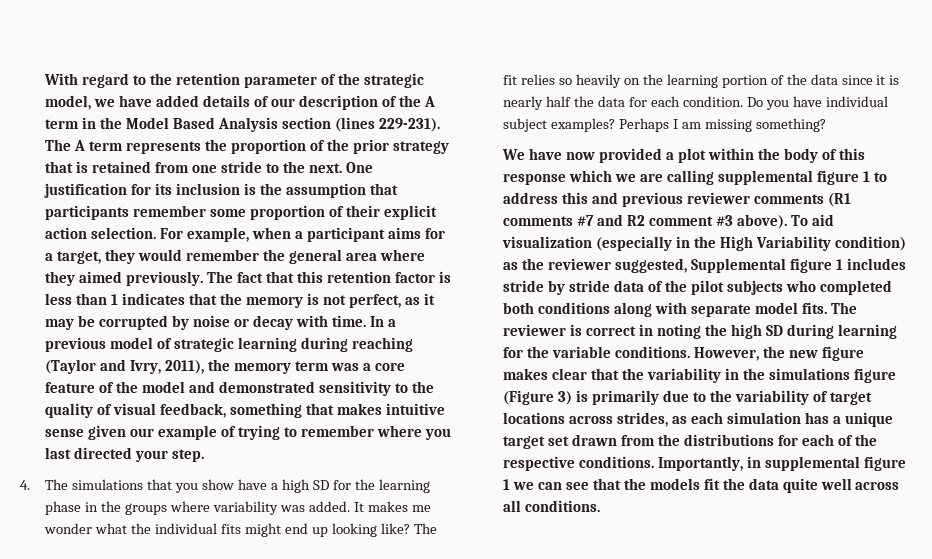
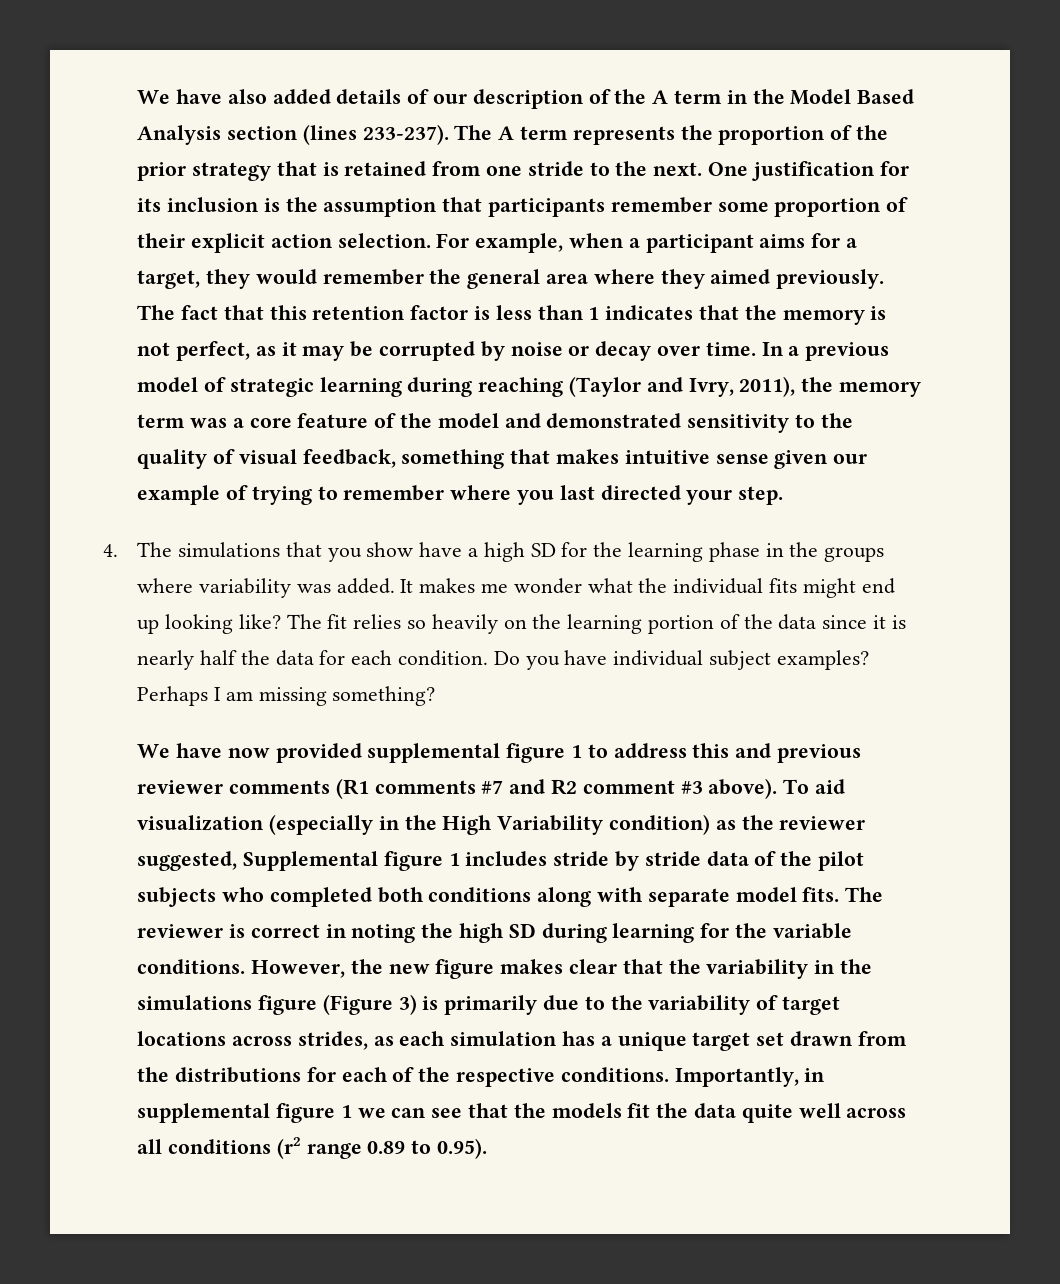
- With regard to the retention parameter of the strategic model, we have added details of our description of the A term in the Model Based Analysis section (lines 229-231).
+ We have also added details of our description of the A term in the Model Based Analysis section (lines 233-237).
- The fact that this retention factor is less than 1 indicates that the memory is not perfect, as it may be corrupted by noise or decay with time.
+ The fact that this retention factor is less than 1 indicates that the memory is not perfect, as it may be corrupted by noise or decay over time.
- We have now provided a plot within the body of this response which we are calling supplemental figure 1 to address this and previous reviewer comments (R1 comments #7 and R2 comment #3 above).
+ We have now provided supplemental figure 1 to address this and previous reviewer comments (R1 comments #7 and R2 comment #3 above).
- Importantly, in supplemental figure 1 we can see that the models fit the data quite well across all conditions.
+ Importantly, in supplemental figure 1 we can see that the models fit the data quite well across all conditions (r2 range 0.89 to 0.95).

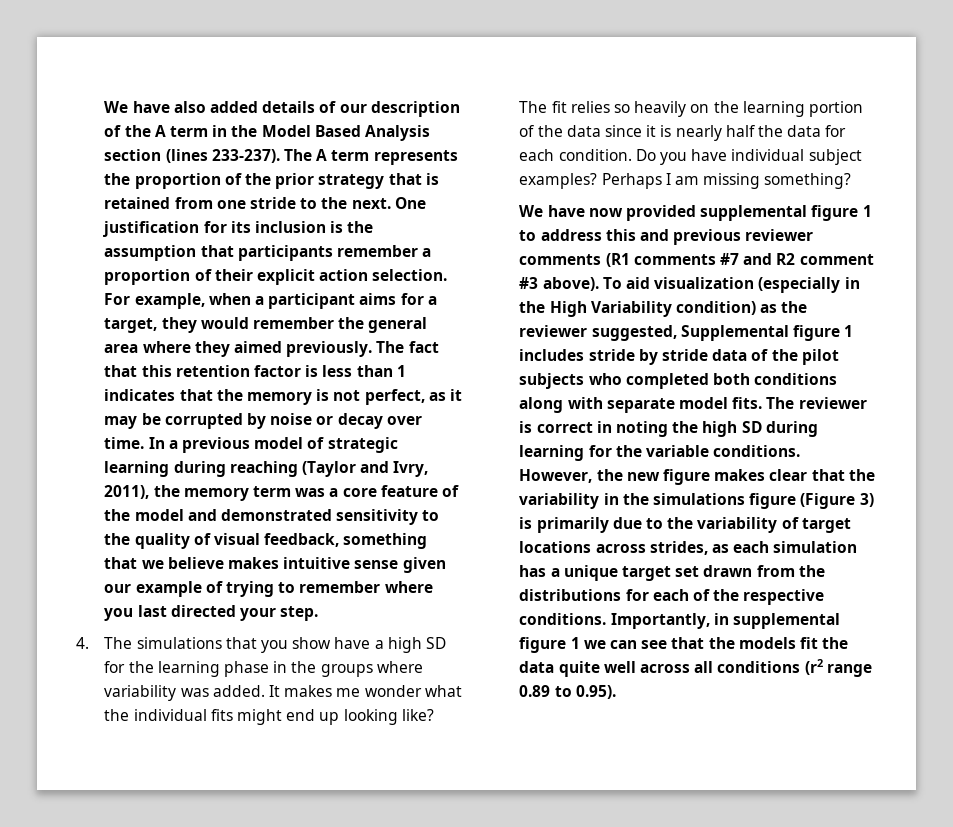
- One justification for its inclusion is the assumption that participants remember some proportion of their explicit action selection.
+ One justification for its inclusion is the assumption that participants remember a proportion of their explicit action selection.
- In a previous model of strategic learning during reaching (Taylor and Ivry, 2011), the memory term was a core feature of the model and demonstrated sensitivity to the quality of visual feedback, something that makes intuitive sense given our example of trying to remember where you last directed your step.
+ In a previous model of strategic learning during reaching (Taylor and Ivry, 2011), the memory term was a core feature of the model and demonstrated sensitivity to the quality of visual feedback, something that we believe makes intuitive sense given our example of trying to remember where you last directed your step.

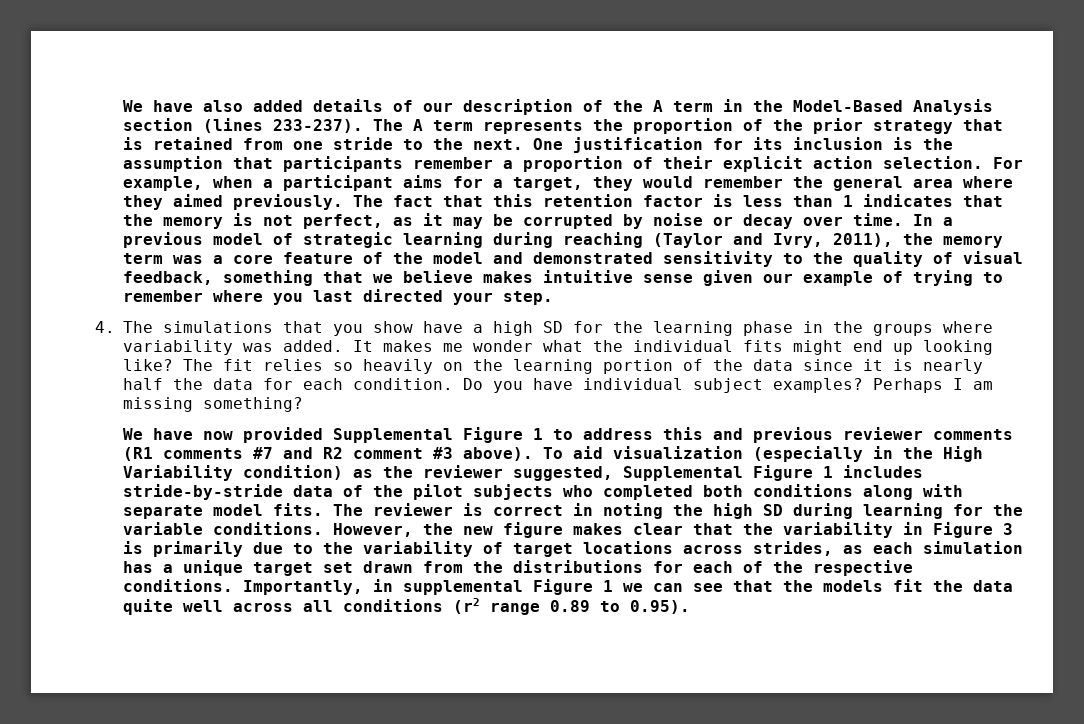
- We have also added details of our description of the A term in the Model Based Analysis section (lines 233-237).
+ We have also added details of our description of the A term in the Model-Based Analysis section (lines 233-237).
- We have now provided supplemental figure 1 to address this and previous reviewer comments (R1 comments #7 and R2 comment #3 above).
+ We have now provided Supplemental Figure 1 to address this and previous reviewer comments (R1 comments #7 and R2 comment #3 above).
- To aid visualization (especially in the High Variability condition) as the reviewer suggested, Supplemental figure 1 includes stride by stride data of the pilot subjects who completed both conditions along with separate model fits.
+ To aid visualization (especially in the High Variability condition) as the reviewer suggested, Supplemental Figure 1 includes stride-by-stride data of the pilot subjects who completed both conditions along with separate model fits.
- However, the new figure makes clear that the variability in the simulations figure (Figure 3) is primarily due to the variability of target locations across strides, as each simulation has a unique target set drawn from the distributions for each of the respective conditions.
+ However, the new figure makes clear that the variability in Figure 3 is primarily due to the variability of target locations across strides, as each simulation has a unique target set drawn from the distributions for each of the respective conditions.
- Importantly, in supplemental figure 1 we can see that the models fit the data quite well across all conditions (r2 range 0.89 to 0.95).
+ Importantly, in supplemental Figure 1 we can see that the models fit the data quite well across all conditions (r2 range 0.89 to 0.95).

